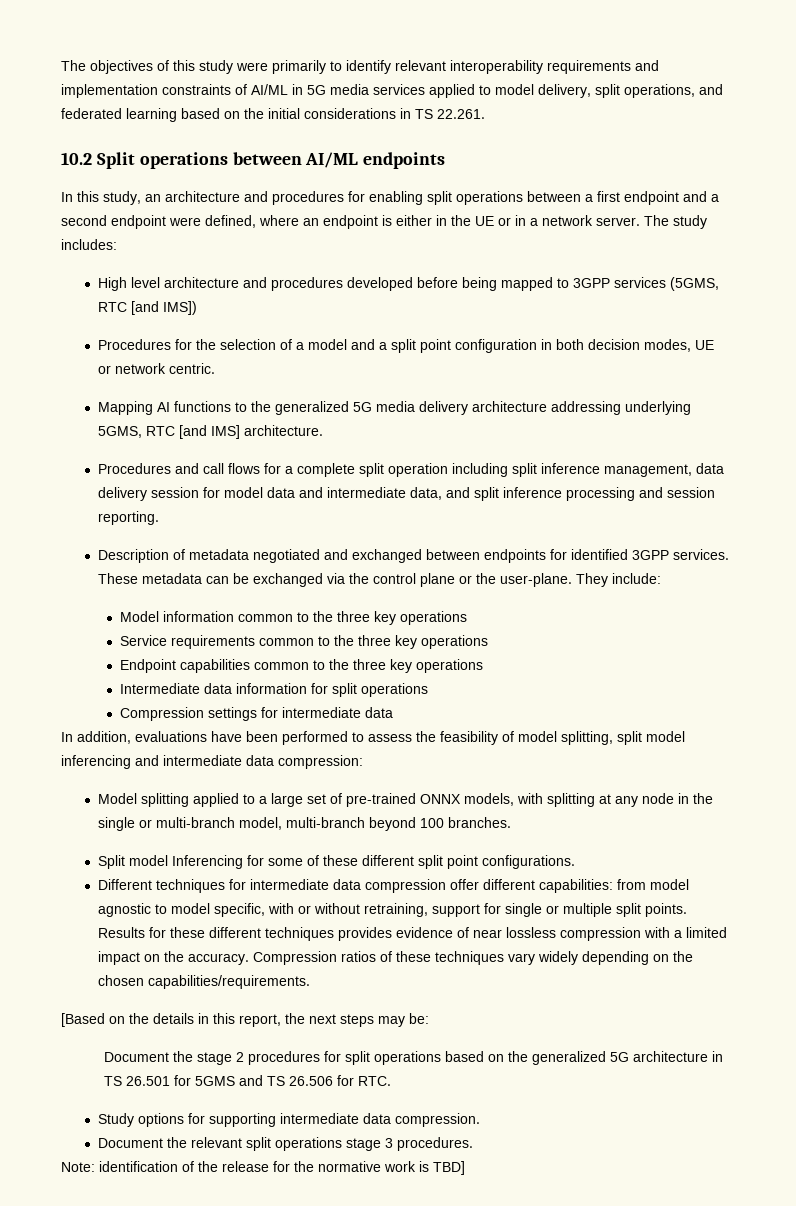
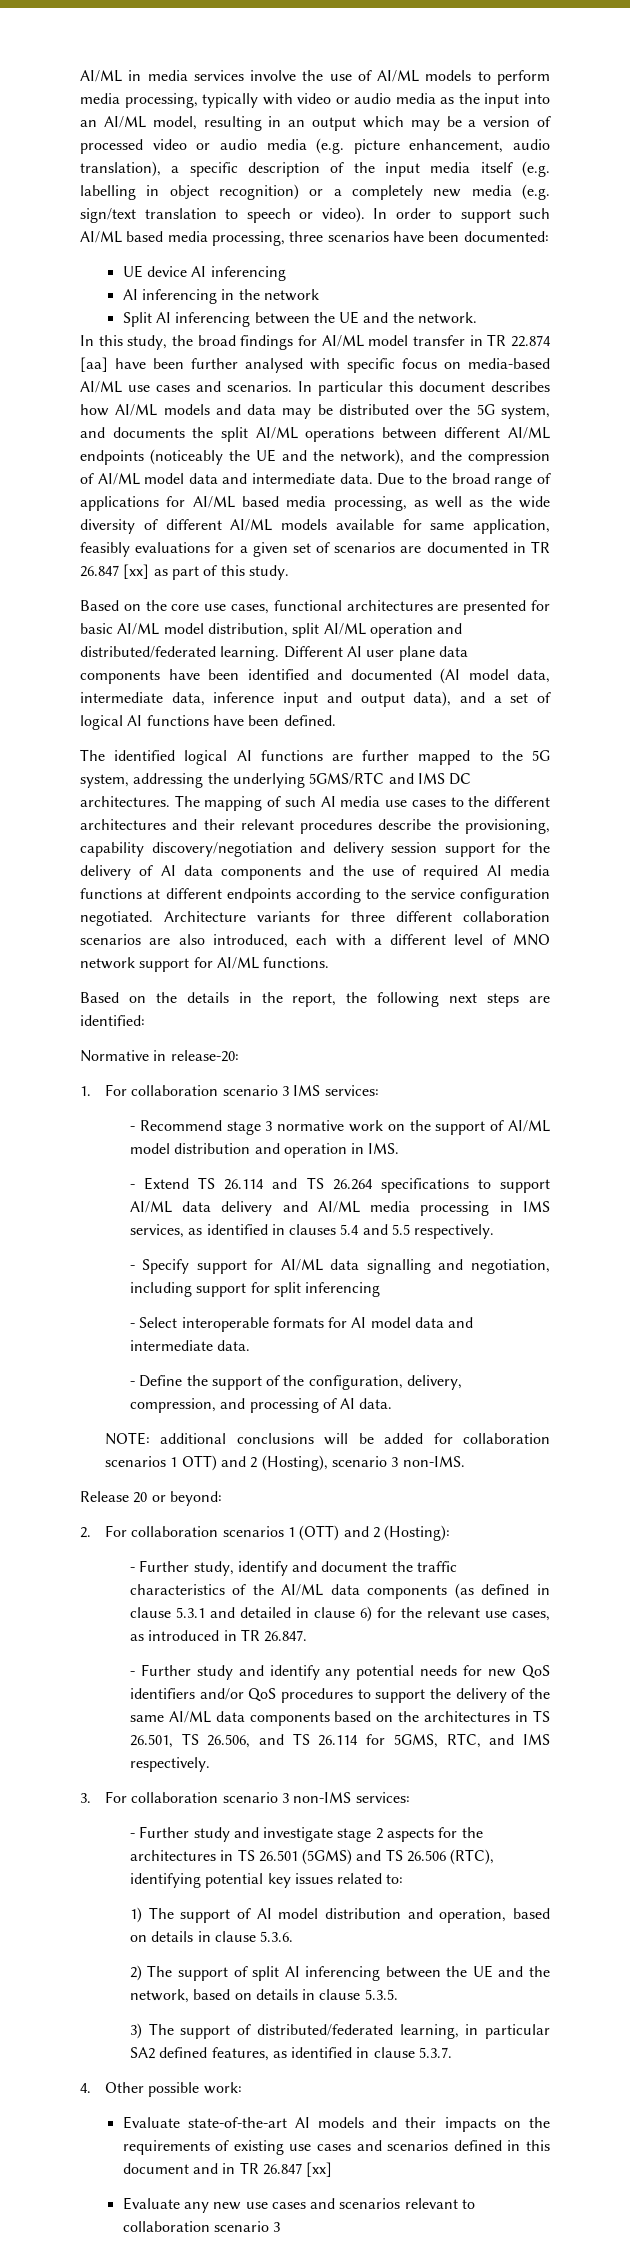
- The objectives of this study were primarily to identify relevant interoperability requirements and implementation constraints of AI/ML in 5G media services applied to model delivery, split operations, and federated learning based on the initial considerations in TS 22.261.
- 10.2 Split operations between AI/ML endpoints
- In this study, an architecture and procedures for enabling split operations between a first endpoint and a second endpoint were defined, where an endpoint is either in the UE or in a network server. The study includes:
- High level architecture and procedures developed before being mapped to 3GPP services (5GMS, RTC [and IMS])
- Procedures for the selection of a model and a split point configuration in both decision modes, UE or network centric.
- Mapping AI functions to the generalized 5G media delivery architecture addressing underlying 5GMS, RTC [and IMS] architecture.
- Procedures and call flows for a complete split operation including split inference management, data delivery session for model data and intermediate data, and split inference processing and session reporting.
- Description of metadata negotiated and exchanged between endpoints for identified 3GPP services. These metadata can be exchanged via the control plane or the user-plane. They include:
- Model information common to the three key operations
- Service requirements common to the three key operations
- Endpoint capabilities common to the three key operations
- Intermediate data information for split operations
- Compression settings for intermediate data
- In addition, evaluations have been performed to assess the feasibility of model splitting, split model inferencing and intermediate data compression:
- Model splitting applied to a large set of pre-trained ONNX models, with splitting at any node in the single or multi-branch model, multi-branch beyond 100 branches.
- Split model Inferencing for some of these different split point configurations.
- Different techniques for intermediate data compression offer different capabilities: from model agnostic to model specific, with or without retraining, support for single or multiple split points. Results for these different techniques provides evidence of near lossless compression with a limited impact on the accuracy. Compression ratios of these techniques vary widely depending on the chosen capabilities/requirements.
- [Based on the details in this report, the next steps may be:
- Document the stage 2 procedures for split operations based on the generalized 5G architecture in TS 26.501 for 5GMS and TS 26.506 for RTC.
- Study options for supporting intermediate data compression.
- Document the relevant split operations stage 3 procedures.
- Note: identification of the release for the normative work is TBD]
+ AI/ML in media services involve the use of AI/ML models to perform media processing, typically with video or audio media as the input into an AI/ML model, resulting in an output which may be a version of processed video or audio media (e.g. picture enhancement, audio translation), a specific description of the input media itself (e.g. labelling in object recognition) or a completely new media (e.g. sign/text translation to speech or video). In order to support such AI/ML based media processing, three scenarios have been documented:
+ UE device AI inferencing
+ AI inferencing in the network
+ Split AI inferencing between the UE and the network.
+ In this study, the broad findings for AI/ML model transfer in TR 22.874 [aa] have been further analysed with specific focus on media-based AI/ML use cases and scenarios. In particular this document describes how AI/ML models and data may be distributed over the 5G system, and documents the split AI/ML operations between different AI/ML endpoints (noticeably the UE and the network), and the compression of AI/ML model data and intermediate data. Due to the broad range of applications for AI/ML based media processing, as well as the wide diversity of different AI/ML models available for same application, feasibly evaluations for a given set of scenarios are documented in TR 26.847 [xx] as part of this study.
+ Based on the core use cases, functional architectures are presented for basic AI/ML model distribution, split AI/ML operation and distributed/federated learning. Different AI user plane data components have been identified and documented (AI model data, intermediate data, inference input and output data), and a set of logical AI functions have been defined.
+ The identified logical AI functions are further mapped to the 5G system, addressing the underlying 5GMS/RTC and IMS DC architectures. The mapping of such AI media use cases to the different architectures and their relevant procedures describe the provisioning, capability discovery/negotiation and delivery session support for the delivery of AI data components and the use of required AI media functions at different endpoints according to the service configuration negotiated. Architecture variants for three different collaboration scenarios are also introduced, each with a different level of MNO network support for AI/ML functions.
+ Based on the details in the report, the following next steps are identified:
+ Normative in release-20:
+ 1. For collaboration scenario 3 IMS services:
+ - Recommend stage 3 normative work on the support of AI/ML model distribution and operation in IMS.
+ - Extend TS 26.114 and TS 26.264 specifications to support AI/ML data delivery and AI/ML media processing in IMS services, as identified in clauses 5.4 and 5.5 respectively.
+ - Specify support for AI/ML data signalling and negotiation, including support for split inferencing
+ - Select interoperable formats for AI model data and intermediate data.
+ - Define the support of the configuration, delivery, compression, and processing of AI data.
+ NOTE: additional conclusions will be added for collaboration scenarios 1 OTT) and 2 (Hosting), scenario 3 non-IMS.
+ Release 20 or beyond:
+ 2. For collaboration scenarios 1 (OTT) and 2 (Hosting):
+ - Further study, identify and document the traffic characteristics of the AI/ML data components (as defined in clause 5.3.1 and detailed in clause 6) for the relevant use cases, as introduced in TR 26.847.
+ - Further study and identify any potential needs for new QoS identifiers and/or QoS procedures to support the delivery of the same AI/ML data components based on the architectures in TS 26.501, TS 26.506, and TS 26.114 for 5GMS, RTC, and IMS respectively.
+ 3. For collaboration scenario 3 non-IMS services:
+ - Further study and investigate stage 2 aspects for the architectures in TS 26.501 (5GMS) and TS 26.506 (RTC), identifying potential key issues related to:
+ 1) The support of AI model distribution and operation, based on details in clause 5.3.6.
+ 2) The support of split AI inferencing between the UE and the network, based on details in clause 5.3.5.
+ 3) The support of distributed/federated learning, in particular SA2 defined features, as identified in clause 5.3.7.
+ 4. Other possible work:
+ Evaluate state-of-the-art AI models and their impacts on the requirements of existing use cases and scenarios defined in this document and in TR 26.847 [xx]
+ Evaluate any new use cases and scenarios relevant to collaboration scenario 3

